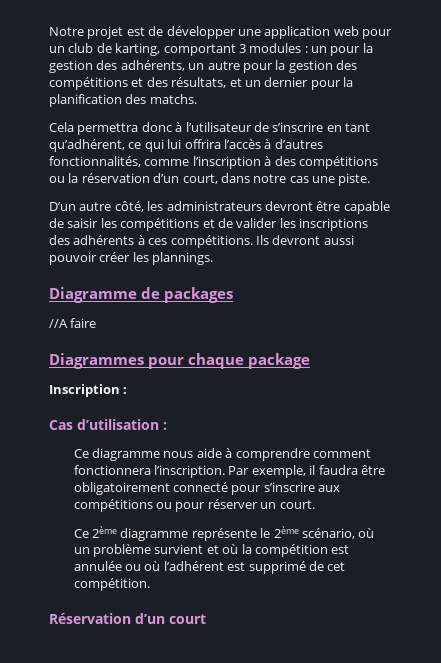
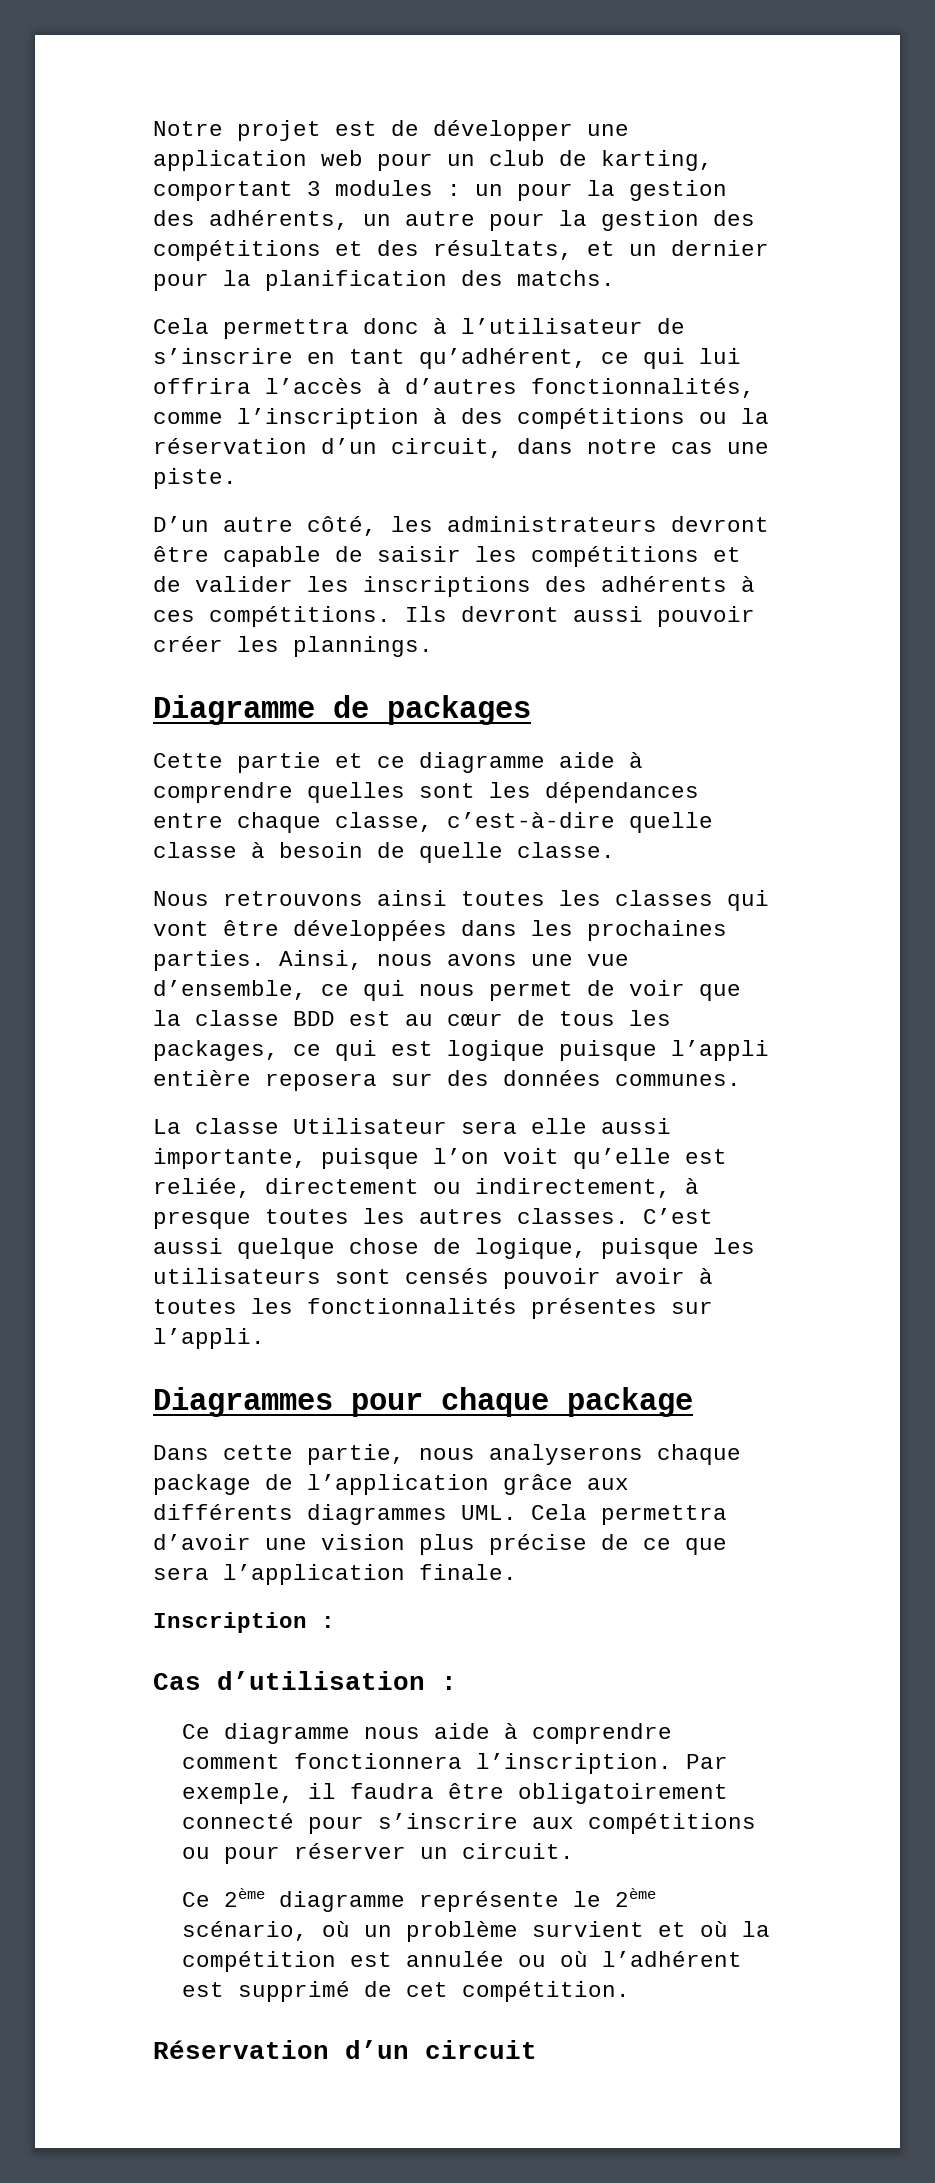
- Cela permettra donc à l’utilisateur de s’inscrire en tant qu’adhérent, ce qui lui offrira l’accès à d’autres fonctionnalités, comme l’inscription à des compétitions ou la réservation d’un court, dans notre cas une piste.
+ Cela permettra donc à l’utilisateur de s’inscrire en tant qu’adhérent, ce qui lui offrira l’accès à d’autres fonctionnalités, comme l’inscription à des compétitions ou la réservation d’un circuit, dans notre cas une piste.
- //A faire
+ Cette partie et ce diagramme aide à comprendre quelles sont les dépendances entre chaque classe, c’est-à-dire quelle classe à besoin de quelle classe.
+ Nous retrouvons ainsi toutes les classes qui vont être développées dans les prochaines parties. Ainsi, nous avons une vue d’ensemble, ce qui nous permet de voir que la classe BDD est au cœur de tous les packages, ce qui est logique puisque l’appli entière reposera sur des données communes.
+ La classe Utilisateur sera elle aussi importante, puisque l’on voit qu’elle est reliée, directement ou indirectement, à presque toutes les autres classes. C’est aussi quelque chose de logique, puisque les utilisateurs sont censés pouvoir avoir à toutes les fonctionnalités présentes sur l’appli.
  Diagrammes pour chaque package
+ Dans cette partie, nous analyserons chaque package de l’application grâce aux différents diagrammes UML. Cela permettra d’avoir une vision plus précise de ce que sera l’application finale.
- Par exemple, il faudra être obligatoirement connecté pour s’inscrire aux compétitions ou pour réserver un court.
+ Par exemple, il faudra être obligatoirement connecté pour s’inscrire aux compétitions ou pour réserver un circuit.
- Réservation d’un court
+ Réservation d’un circuit

